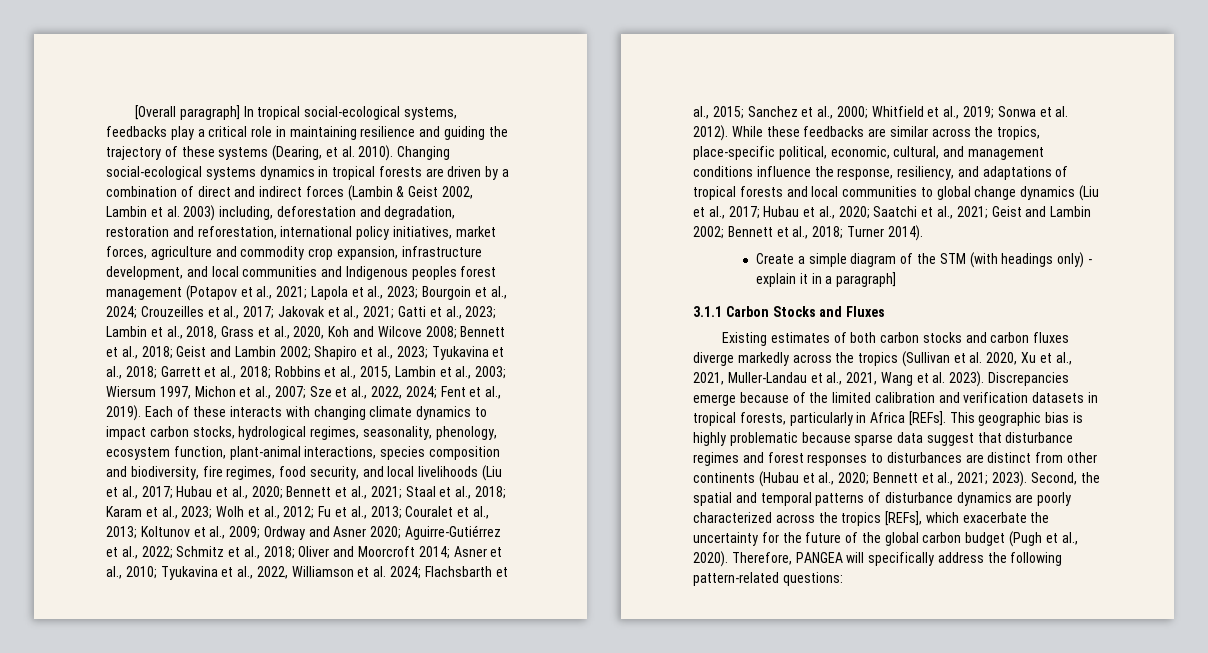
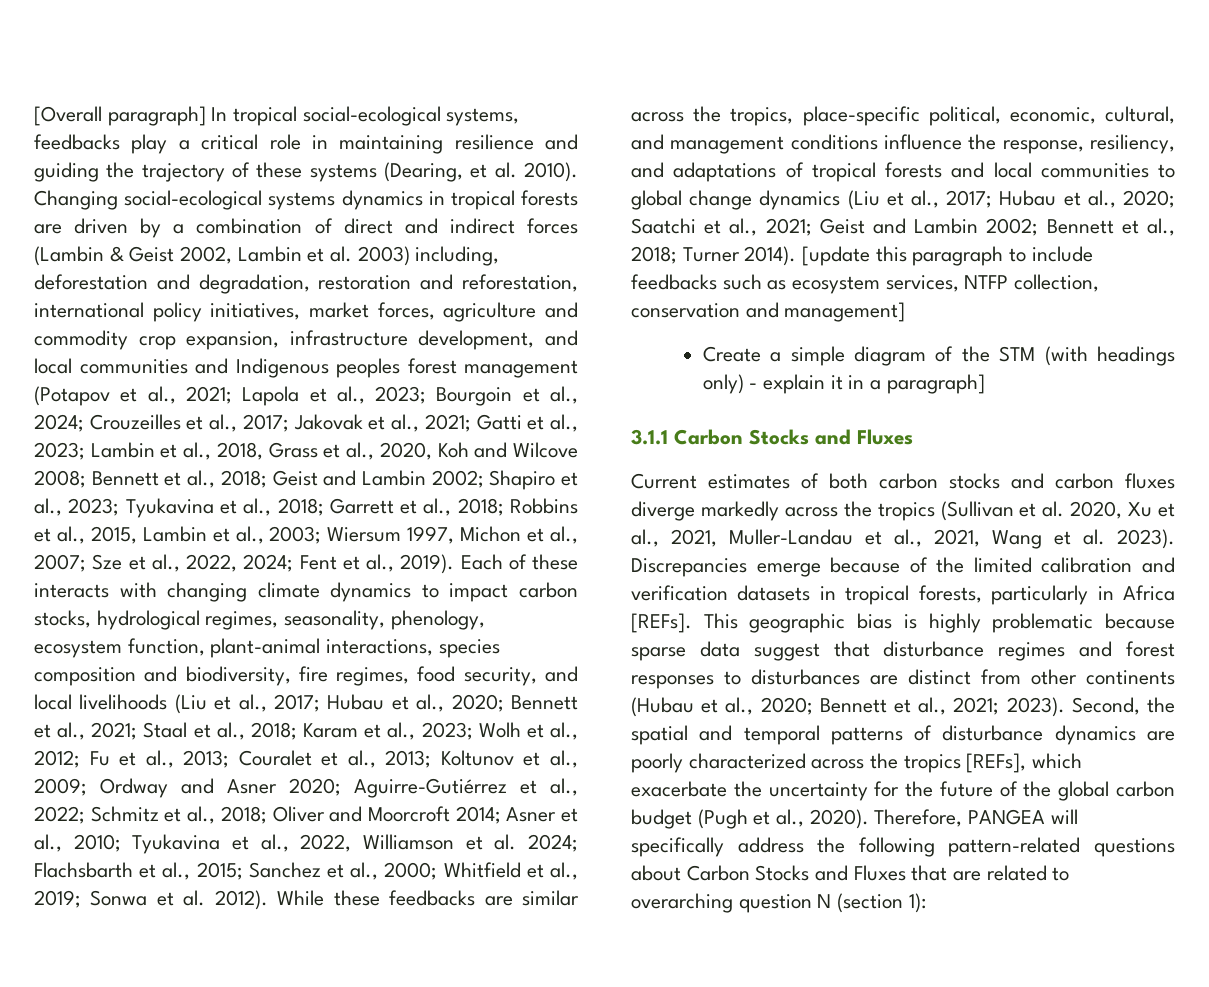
+ [update this paragraph to include feedbacks such as ecosystem services, NTFP collection, conservation and management]
- Existing estimates of both carbon stocks and carbon fluxes diverge markedly across the tropics (Sullivan et al. 2020, Xu et al., 2021, Muller-Landau et al., 2021, Wang et al. 2023).
+ Current estimates of both carbon stocks and carbon fluxes diverge markedly across the tropics (Sullivan et al. 2020, Xu et al., 2021, Muller-Landau et al., 2021, Wang et al. 2023).
- Therefore, PANGEA will specifically address the following pattern-related questions:
+ Therefore, PANGEA will specifically address the following pattern-related questions about Carbon Stocks and Fluxes that are related to overarching question N (section 1):

